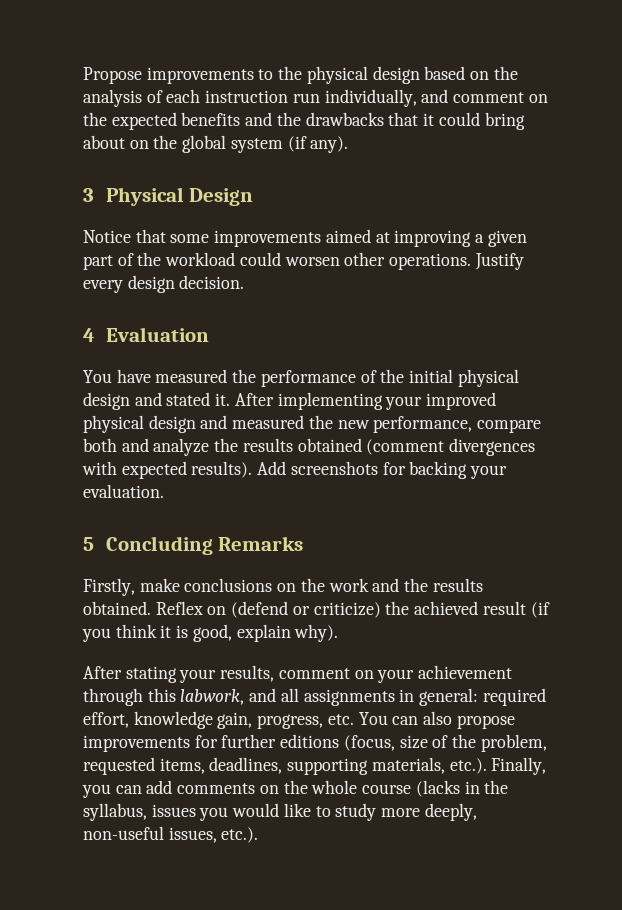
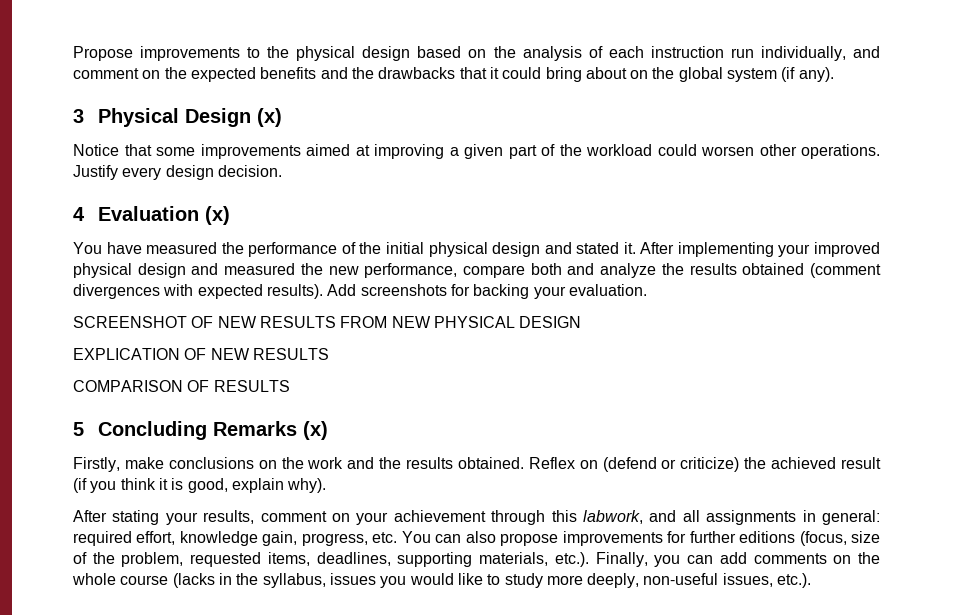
- 3 Physical Design
+ 3 Physical Design (x)
- 4 Evaluation
+ 4 Evaluation (x)
+ SCREENSHOT OF NEW RESULTS FROM NEW PHYSICAL DESIGN
+ EXPLICATION OF NEW RESULTS
+ COMPARISON OF RESULTS
- 5 Concluding Remarks
+ 5 Concluding Remarks (x)

